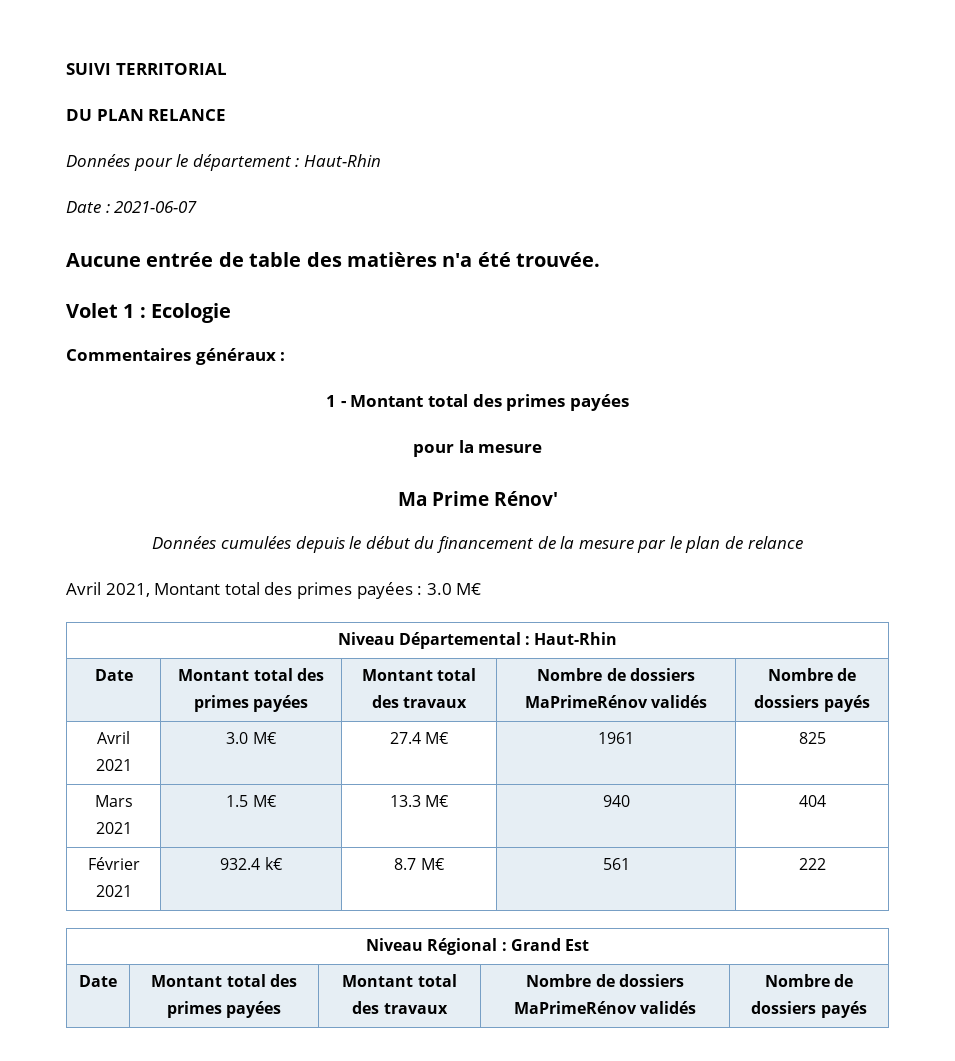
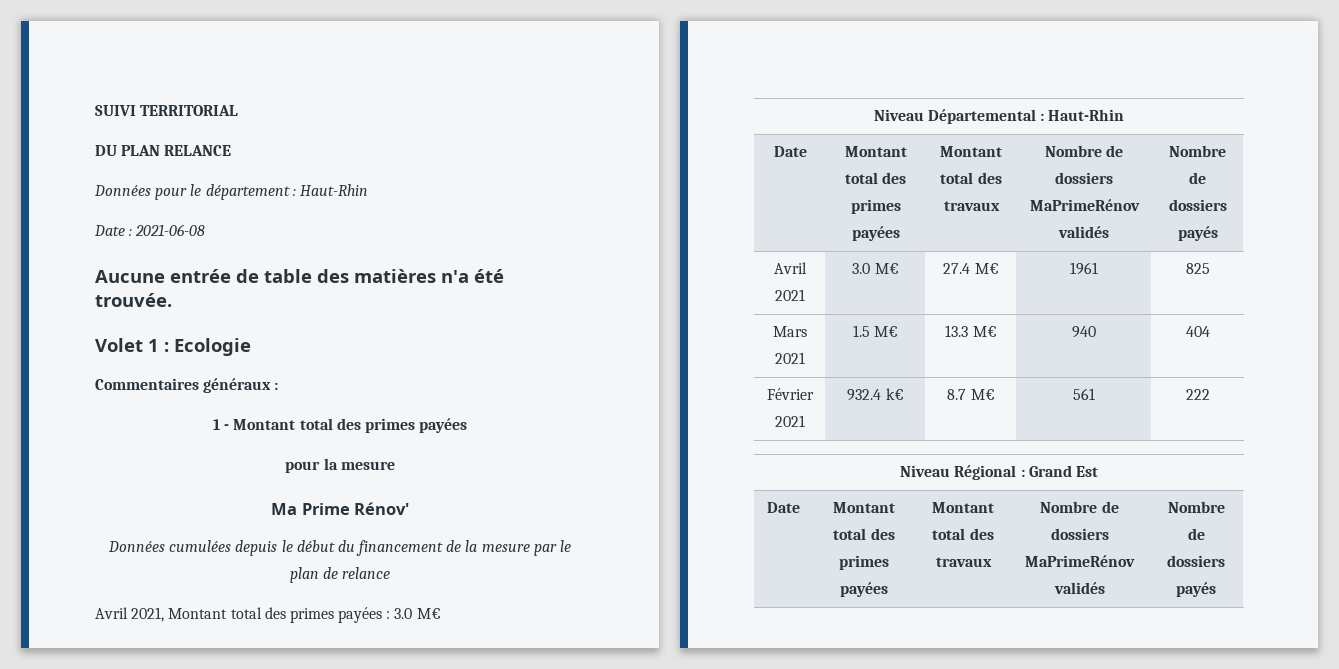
- Date : 2021-06-07
+ Date : 2021-06-08

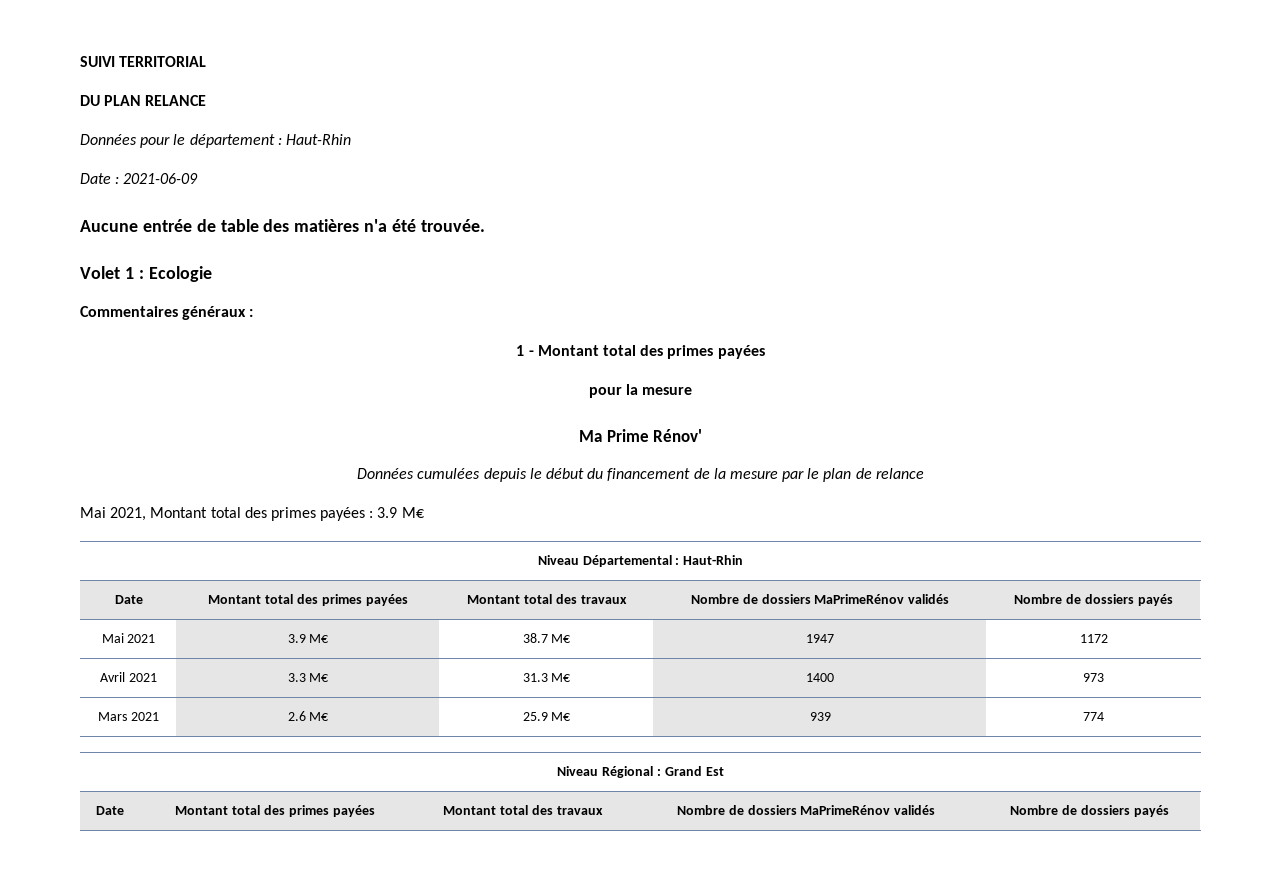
- Date : 2021-06-08
+ Date : 2021-06-09
- Avril 2021, Montant total des primes payées : 3.0 M€
+ Mai 2021, Montant total des primes payées : 3.9 M€
+ Mai 2021 | 3.9 M€ | 38.7 M€ | 1947 | 1172
- Avril 2021 | 3.0 M€ | 27.4 M€ | 1961 | 825
+ Avril 2021 | 3.3 M€ | 31.3 M€ | 1400 | 973
- Mars 2021 | 1.5 M€ | 13.3 M€ | 940 | 404
- Février 2021 | 932.4 k€ | 8.7 M€ | 561 | 222
+ Mars 2021 | 2.6 M€ | 25.9 M€ | 939 | 774

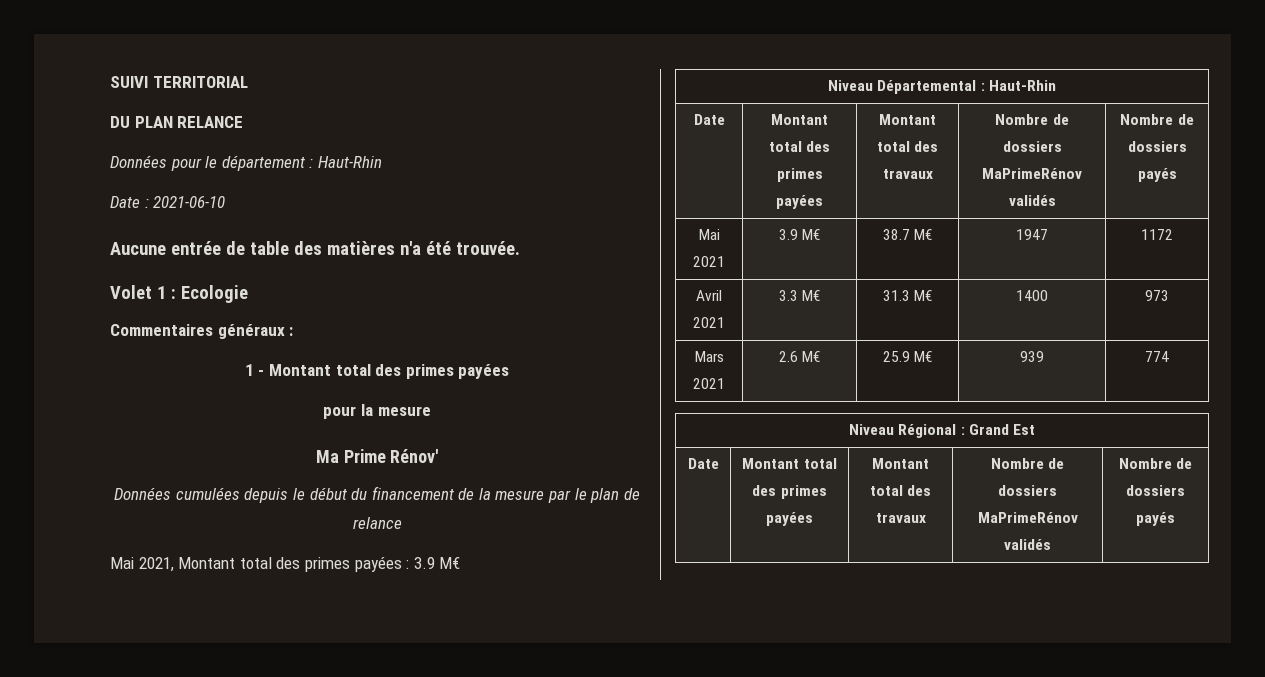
- Date : 2021-06-09
+ Date : 2021-06-10

